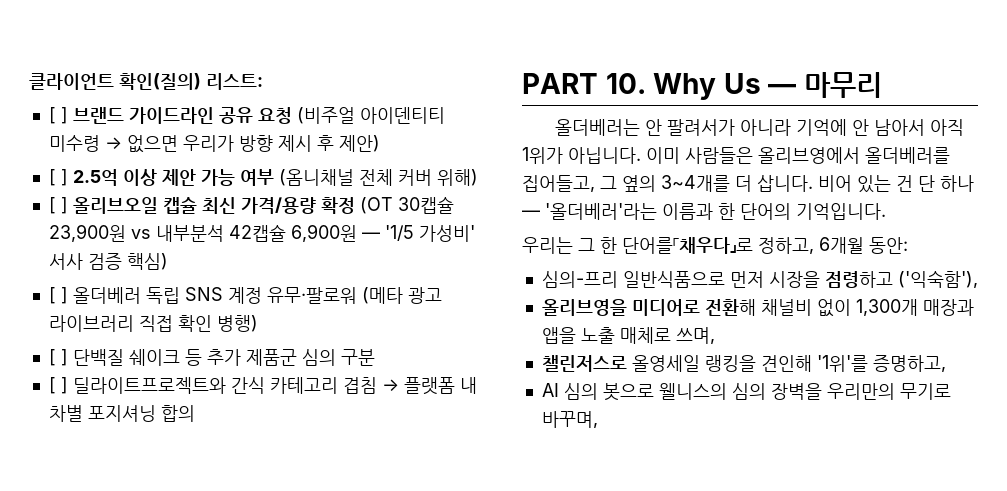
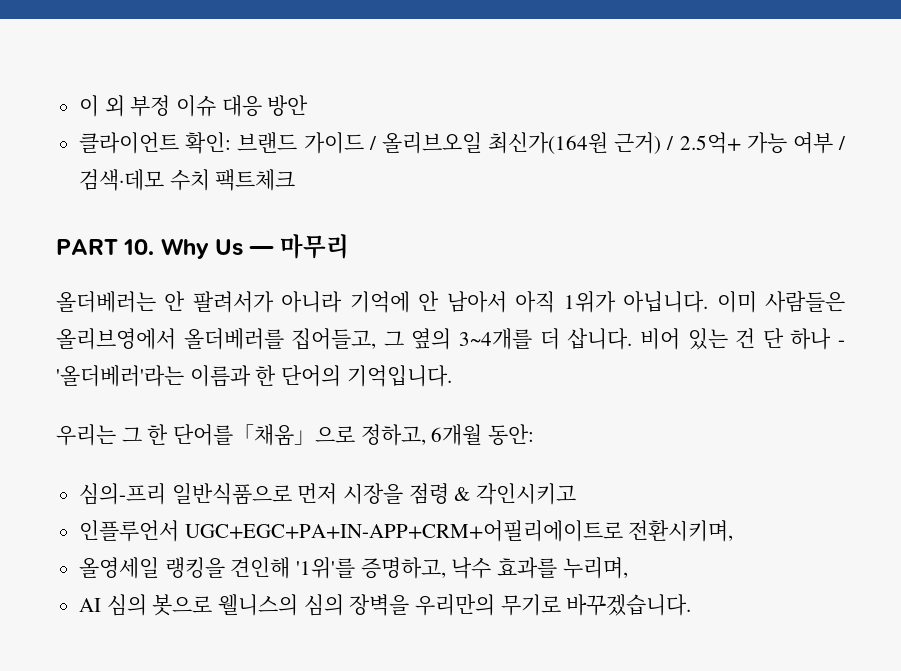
- 클라이언트 확인(질의) 리스트:
- [ ] 브랜드 가이드라인 공유 요청 (비주얼 아이덴티티 미수령 → 없으면 우리가 방향 제시 후 제안)
- [ ] 2.5억 이상 제안 가능 여부 (옴니채널 전체 커버 위해)
- [ ] 올리브오일 캡슐 최신 가격/용량 확정 (OT 30캡슐 23,900원 vs 내부분석 42캡슐 6,900원 — '1/5 가성비' 서사 검증 핵심)
- [ ] 올더베러 독립 SNS 계정 유무·팔로워 (메타 광고 라이브러리 직접 확인 병행)
- [ ] 단백질 쉐이크 등 추가 제품군 심의 구분
- [ ] 딜라이트프로젝트와 간식 카테고리 겹침 → 플랫폼 내 차별 포지셔닝 합의
+ 이 외 부정 이슈 대응 방안
+ 클라이언트 확인: 브랜드 가이드 / 올리브오일 최신가(164원 근거) / 2.5억+ 가능 여부 / 검색·데모 수치 팩트체크
- 비어 있는 건 단 하나 — '올더베러'라는 이름과 한 단어의 기억입니다.
+ 비어 있는 건 단 하나 - '올더베러'라는 이름과 한 단어의 기억입니다.
- 우리는 그 한 단어를「채우다」로 정하고, 6개월 동안:
+ 우리는 그 한 단어를「채움」으로 정하고, 6개월 동안:
- 심의-프리 일반식품으로 먼저 시장을 점령하고 ('익숙함'),
- 올리브영을 미디어로 전환해 채널비 없이 1,300개 매장과 앱을 노출 매체로 쓰며,
- 챌린저스로 올영세일 랭킹을 견인해 '1위'를 증명하고,
+ 심의-프리 일반식품으로 먼저 시장을 점령 & 각인시키고
+ 인플루언서 UGC+EGC+PA+IN-APP+CRM+어필리에이트로 전환시키며,
+ 올영세일 랭킹을 견인해 '1위'를 증명하고, 낙수 효과를 누리며,
- AI 심의 봇으로 웰니스의 심의 장벽을 우리만의 무기로 바꾸며,
+ AI 심의 봇으로 웰니스의 심의 장벽을 우리만의 무기로 바꾸겠습니다.

